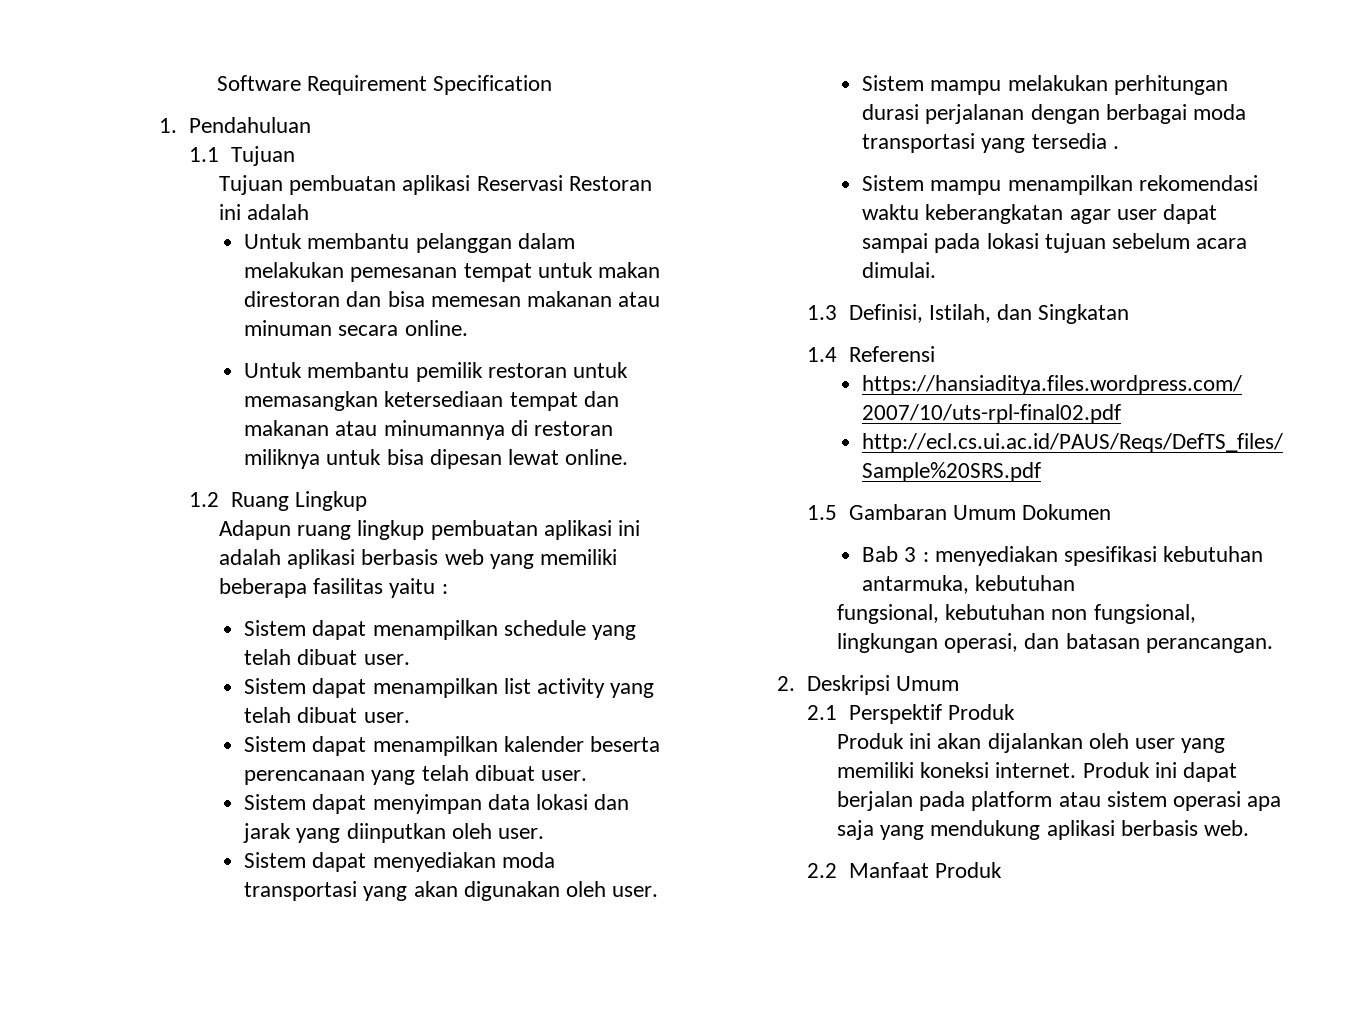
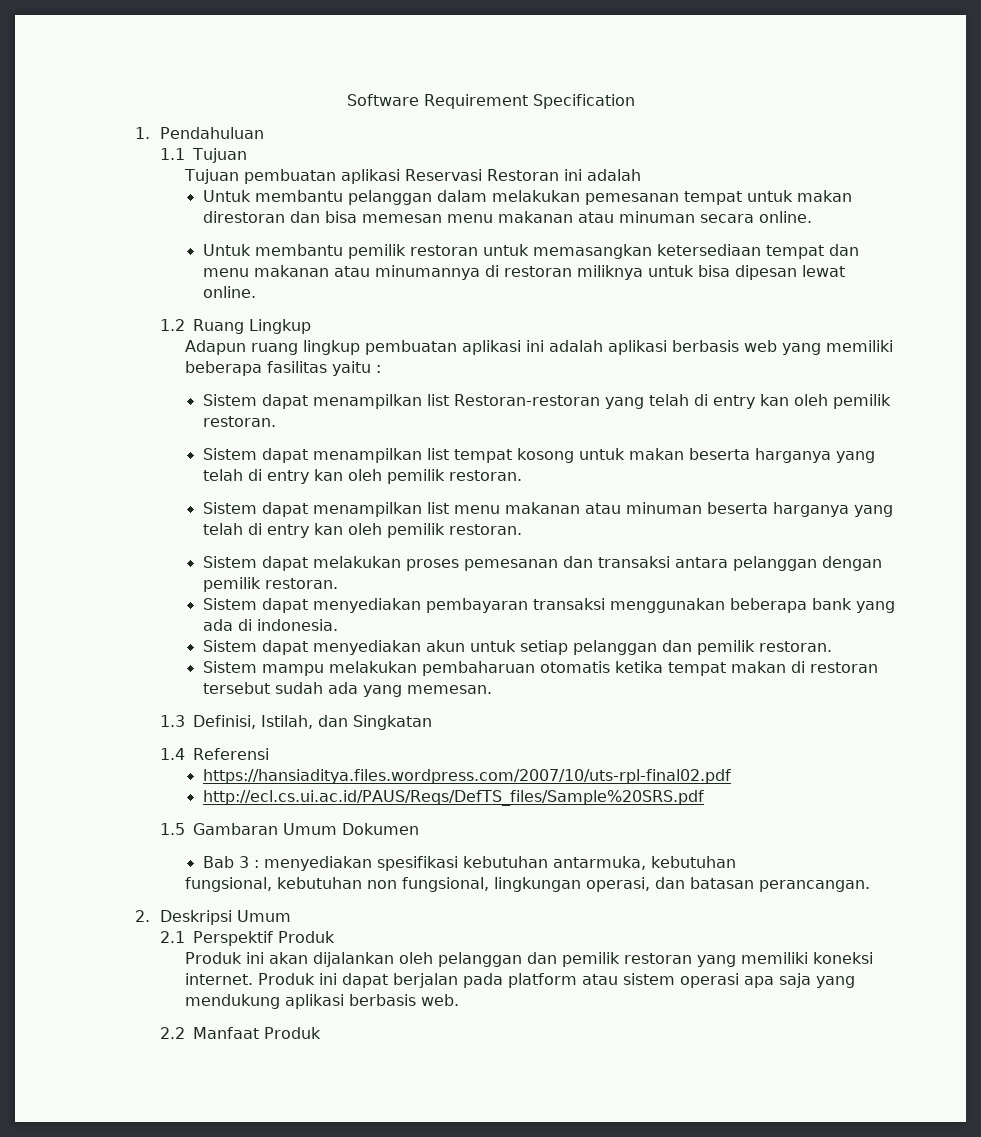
- Untuk membantu pelanggan dalam melakukan pemesanan tempat untuk makan direstoran dan bisa memesan makanan atau minuman secara online.
+ Untuk membantu pelanggan dalam melakukan pemesanan tempat untuk makan direstoran dan bisa memesan menu makanan atau minuman secara online.
- Untuk membantu pemilik restoran untuk memasangkan ketersediaan tempat dan makanan atau minumannya di restoran miliknya untuk bisa dipesan lewat online.
+ Untuk membantu pemilik restoran untuk memasangkan ketersediaan tempat dan menu makanan atau minumannya di restoran miliknya untuk bisa dipesan lewat online.
- Sistem dapat menampilkan schedule yang telah dibuat user.
- Sistem dapat menampilkan list activity yang telah dibuat user.
- Sistem dapat menampilkan kalender beserta perencanaan yang telah dibuat user.
- Sistem dapat menyimpan data lokasi dan jarak yang diinputkan oleh user.
- Sistem dapat menyediakan moda transportasi yang akan digunakan oleh user.
- Sistem mampu melakukan perhitungan durasi perjalanan dengan berbagai moda transportasi yang tersedia .
- Sistem mampu menampilkan rekomendasi waktu keberangkatan agar user dapat sampai pada lokasi tujuan sebelum acara dimulai.
+ Sistem dapat menampilkan list Restoran-restoran yang telah di entry kan oleh pemilik restoran.
+ Sistem dapat menampilkan list tempat kosong untuk makan beserta harganya yang telah di entry kan oleh pemilik restoran.
+ Sistem dapat menampilkan list menu makanan atau minuman beserta harganya yang telah di entry kan oleh pemilik restoran.
+ Sistem dapat melakukan proses pemesanan dan transaksi antara pelanggan dengan pemilik restoran.
+ Sistem dapat menyediakan pembayaran transaksi menggunakan beberapa bank yang ada di indonesia.
+ Sistem dapat menyediakan akun untuk setiap pelanggan dan pemilik restoran.
+ Sistem mampu melakukan pembaharuan otomatis ketika tempat makan di restoran tersebut sudah ada yang memesan.
- Produk ini akan dijalankan oleh user yang memiliki koneksi internet.
+ Produk ini akan dijalankan oleh pelanggan dan pemilik restoran yang memiliki koneksi internet.

